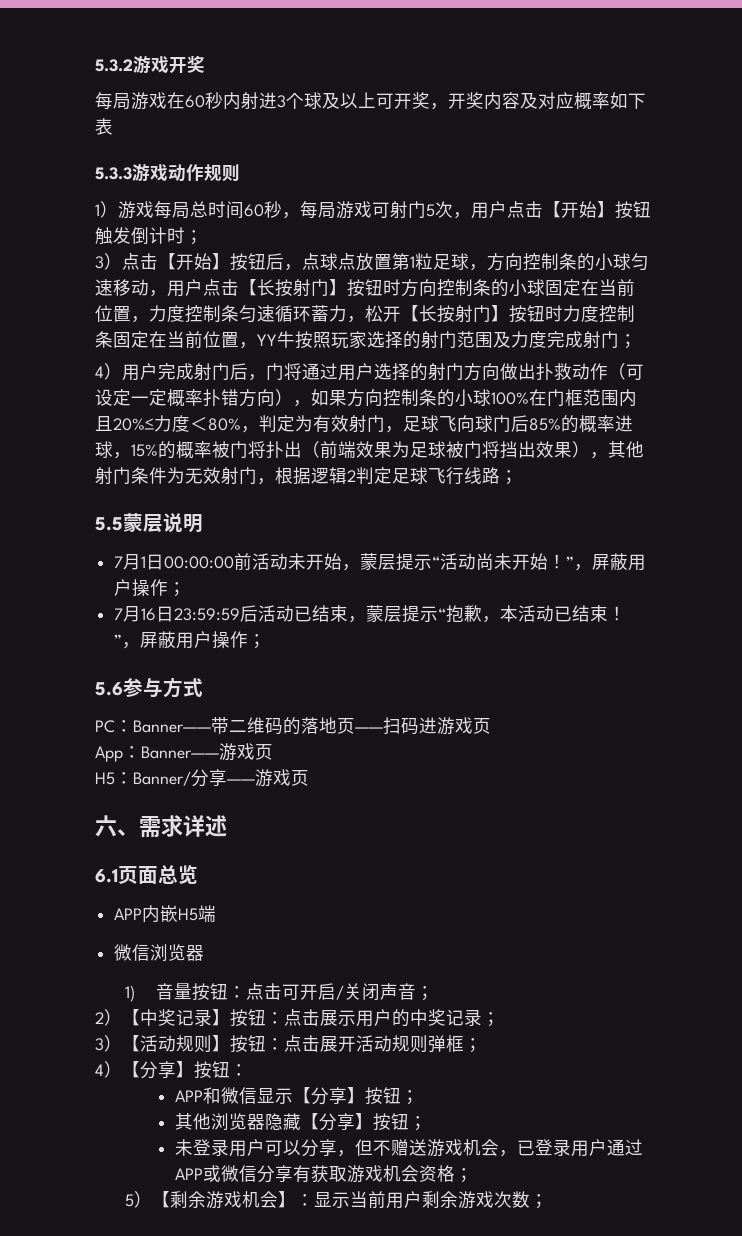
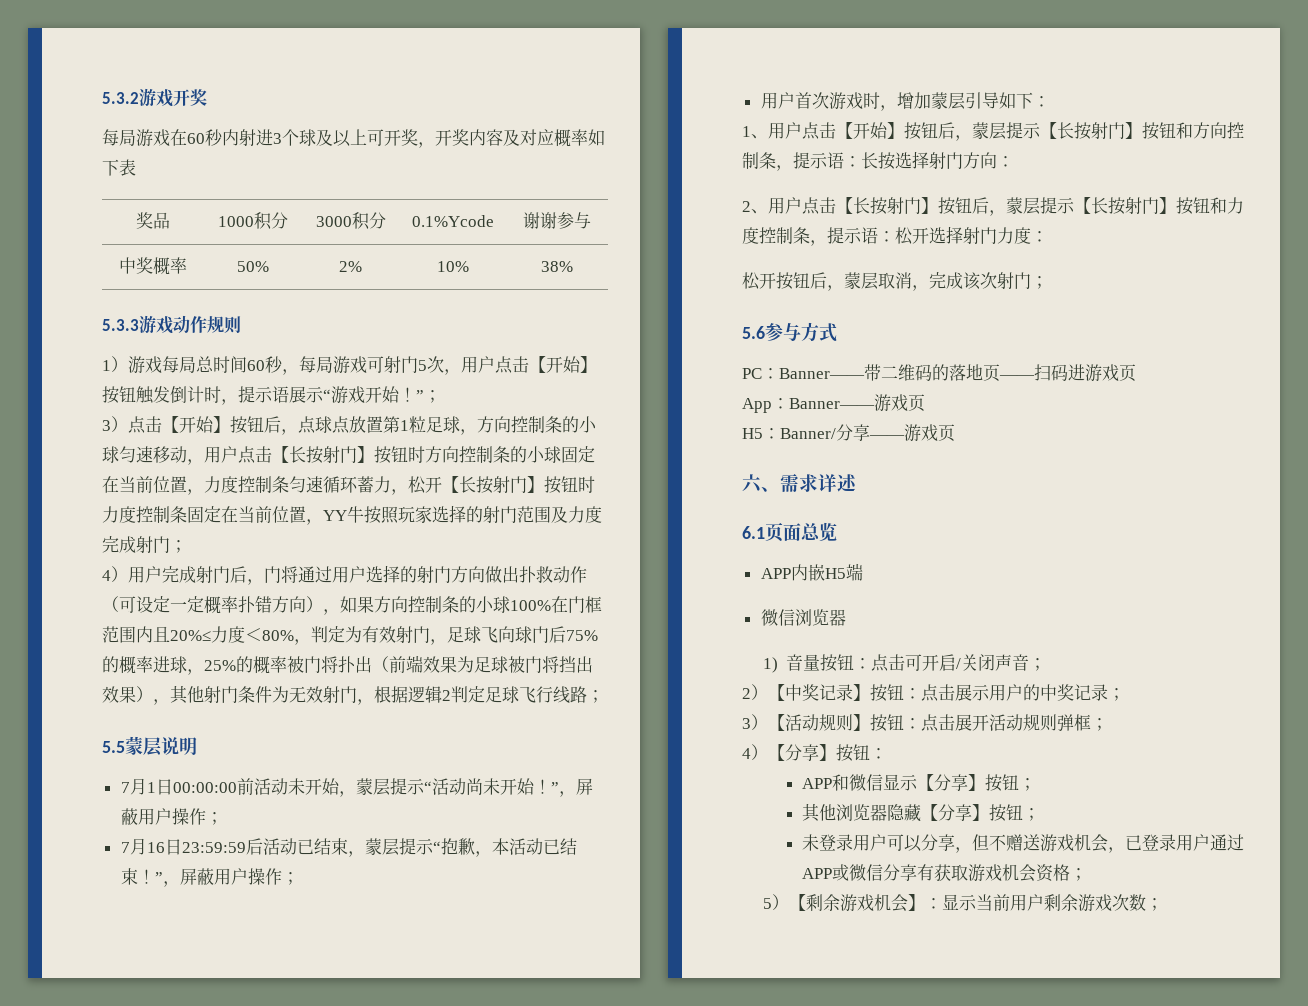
+ 奖品 | 1000积分 | 3000积分 | 0.1%Ycode | 谢谢参与
+ 中奖概率 | 50% | 2% | 10% | 38%
- 1）游戏每局总时间60秒，每局游戏可射门5次，用户点击【开始】按钮触发倒计时；
+ 1）游戏每局总时间60秒，每局游戏可射门5次，用户点击【开始】按钮触发倒计时，提示语展示“游戏开始！”；
- 4）用户完成射门后，门将通过用户选择的射门方向做出扑救动作（可设定一定概率扑错方向），如果方向控制条的小球100%在门框范围内且20%≤力度＜80%，判定为有效射门，足球飞向球门后85%的概率进球，15%的概率被门将扑出（前端效果为足球被门将挡出效果），其他射门条件为无效射门，根据逻辑2判定足球飞行线路；
+ 4）用户完成射门后，门将通过用户选择的射门方向做出扑救动作（可设定一定概率扑错方向），如果方向控制条的小球100%在门框范围内且20%≤力度＜80%，判定为有效射门，足球飞向球门后75%的概率进球，25%的概率被门将扑出（前端效果为足球被门将挡出效果），其他射门条件为无效射门，根据逻辑2判定足球飞行线路；
+ 用户首次游戏时，增加蒙层引导如下：
+ 1、用户点击【开始】按钮后，蒙层提示【长按射门】按钮和方向控制条，提示语：长按选择射门方向：
+ 2、用户点击【长按射门】按钮后，蒙层提示【长按射门】按钮和力度控制条，提示语：松开选择射门力度：
+ 松开按钮后，蒙层取消，完成该次射门；

